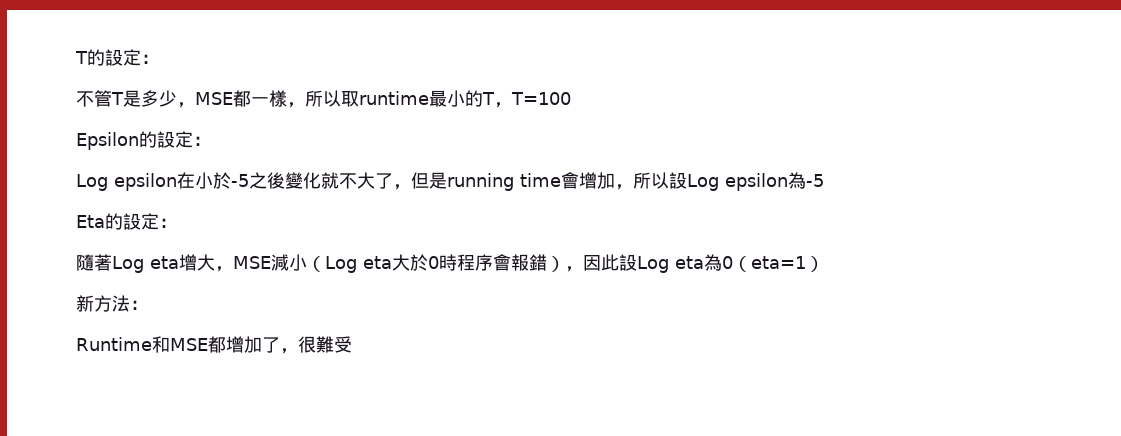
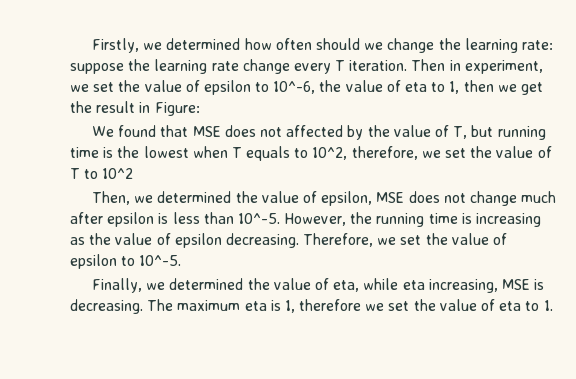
- T的設定：
- 不管T是多少，MSE都一樣，所以取runtime最小的T，T=100
- Epsilon的設定：
- Log epsilon在小於-5之後變化就不大了，但是running time會增加，所以設Log epsilon為-5
- Eta的設定：
- 隨著Log eta增大，MSE減小（Log eta大於0時程序會報錯），因此設Log eta為0（eta=1）
- 新方法：
- Runtime和MSE都增加了，很難受
+ Firstly, we determined how often should we change the learning rate: suppose the learning rate change every T iteration. Then in experiment, we set the value of epsilon to 10^-6, the value of eta to 1, then we get the result in Figure:
+ We found that MSE does not affected by the value of T, but running time is the lowest when T equals to 10^2, therefore, we set the value of T to 10^2
+ Then, we determined the value of epsilon, MSE does not change much after epsilon is less than 10^-5. However, the running time is increasing as the value of epsilon decreasing. Therefore, we set the value of epsilon to 10^-5.
+ Finally, we determined the value of eta, while eta increasing, MSE is decreasing. The maximum eta is 1, therefore we set the value of eta to 1.

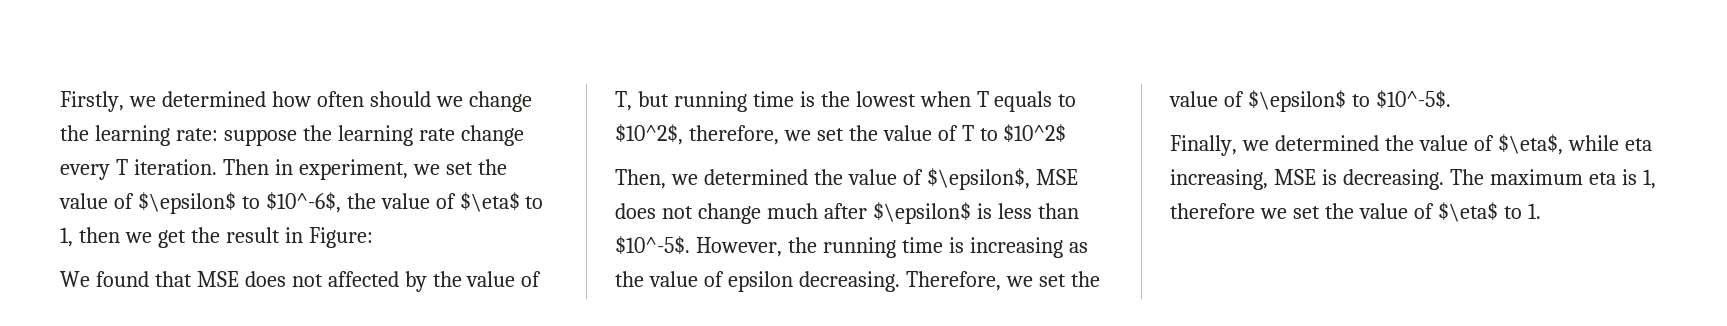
- Then in experiment, we set the value of epsilon to 10^-6, the value of eta to 1, then we get the result in Figure:
+ Then in experiment, we set the value of $\epsilon$ to $10^-6$, the value of $\eta$ to 1, then we get the result in Figure:
- We found that MSE does not affected by the value of T, but running time is the lowest when T equals to 10^2, therefore, we set the value of T to 10^2
+ We found that MSE does not affected by the value of T, but running time is the lowest when T equals to $10^2$, therefore, we set the value of T to $10^2$
- Then, we determined the value of epsilon, MSE does not change much after epsilon is less than 10^-5.
+ Then, we determined the value of $\epsilon$, MSE does not change much after $\epsilon$ is less than $10^-5$.
- Therefore, we set the value of epsilon to 10^-5.
+ Therefore, we set the value of $\epsilon$ to $10^-5$.
- Finally, we determined the value of eta, while eta increasing, MSE is decreasing.
+ Finally, we determined the value of $\eta$, while eta increasing, MSE is decreasing.
- The maximum eta is 1, therefore we set the value of eta to 1.
+ The maximum eta is 1, therefore we set the value of $\eta$ to 1.

